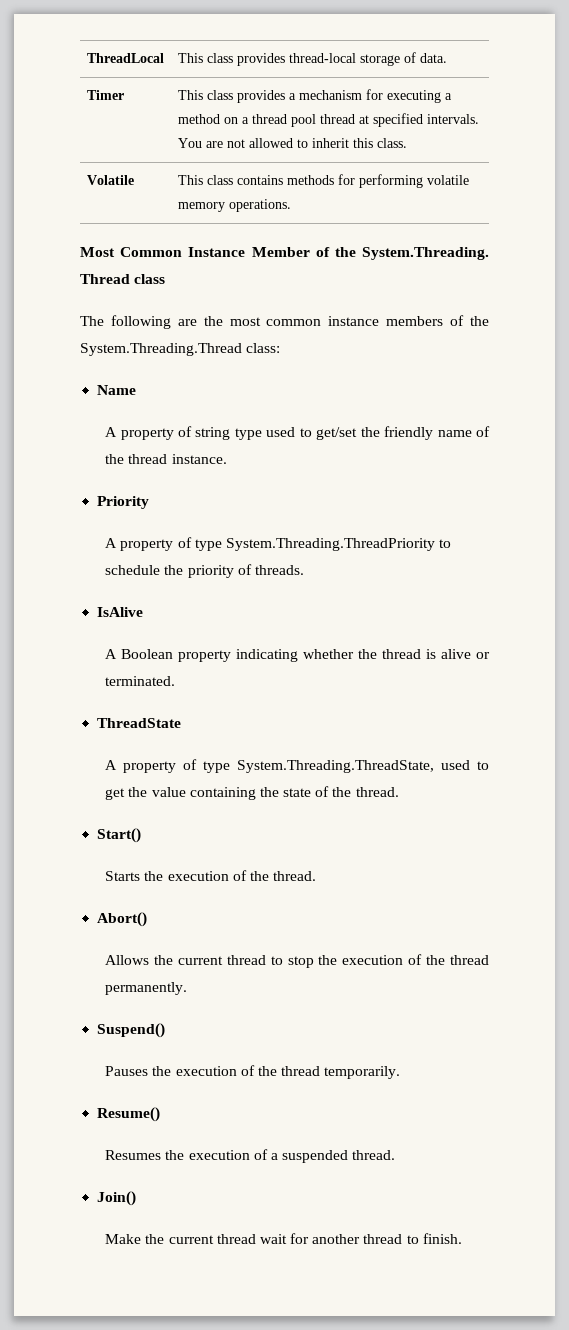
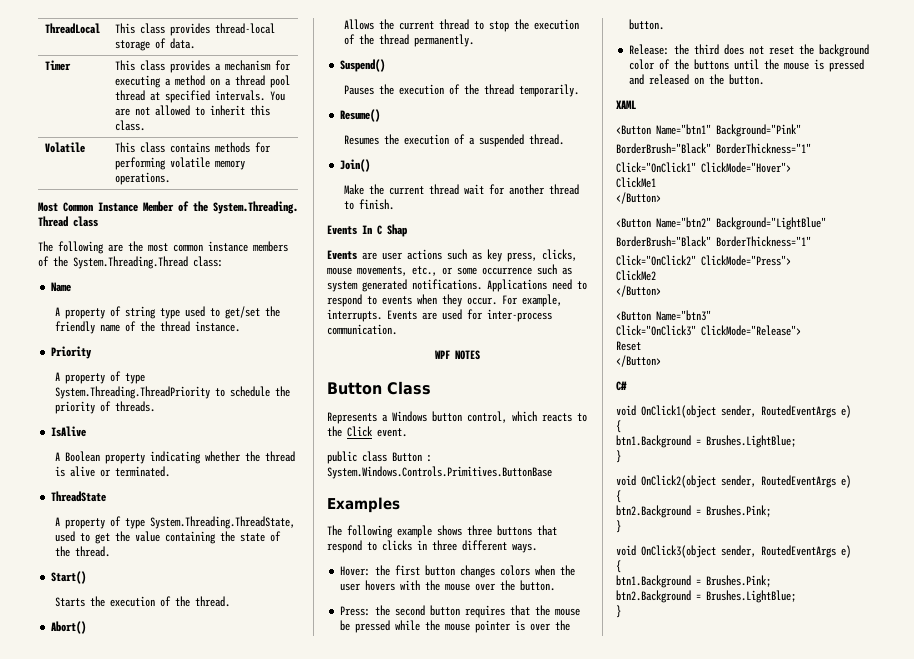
+ Events In C Shap
+ Events are user actions such as key press, clicks, mouse movements, etc., or some occurrence such as system generated notifications. Applications need to respond to events when they occur. For example, interrupts. Events are used for inter-process communication.
+ WPF NOTES
+ Button Class
+ Represents a Windows button control, which reacts to the Click event.
+ public class Button : System.Windows.Controls.Primitives.ButtonBase
+ Examples
+ The following example shows three buttons that respond to clicks in three different ways.
+ Hover: the first button changes colors when the user hovers with the mouse over the button.
+ Press: the second button requires that the mouse be pressed while the mouse pointer is over the button.
+ Release: the third does not reset the background color of the buttons until the mouse is pressed and released on the button.
+ XAML
+ <Button Name="btn1" Background="Pink"
+ BorderBrush="Black" BorderThickness="1"
+ Click="OnClick1" ClickMode="Hover">
+ ClickMe1
+ </Button>
+ <Button Name="btn2" Background="LightBlue"
+ BorderBrush="Black" BorderThickness="1"
+ Click="OnClick2" ClickMode="Press">
+ ClickMe2
+ </Button>
+ <Button Name="btn3"
+ Click="OnClick3" ClickMode="Release">
+ Reset
+ </Button>
+ C#
+ void OnClick1(object sender, RoutedEventArgs e)
+ {
+ btn1.Background = Brushes.LightBlue;
+ }
+ void OnClick2(object sender, RoutedEventArgs e)
+ {
+ btn2.Background = Brushes.Pink;
+ }
+ void OnClick3(object sender, RoutedEventArgs e)
+ {
+ btn1.Background = Brushes.Pink;
+ btn2.Background = Brushes.LightBlue;
+ }

